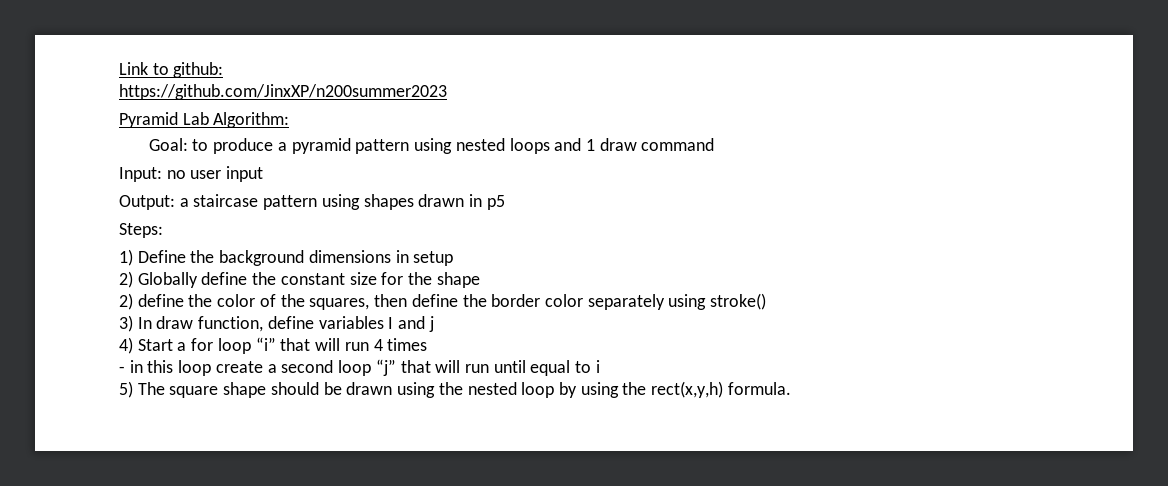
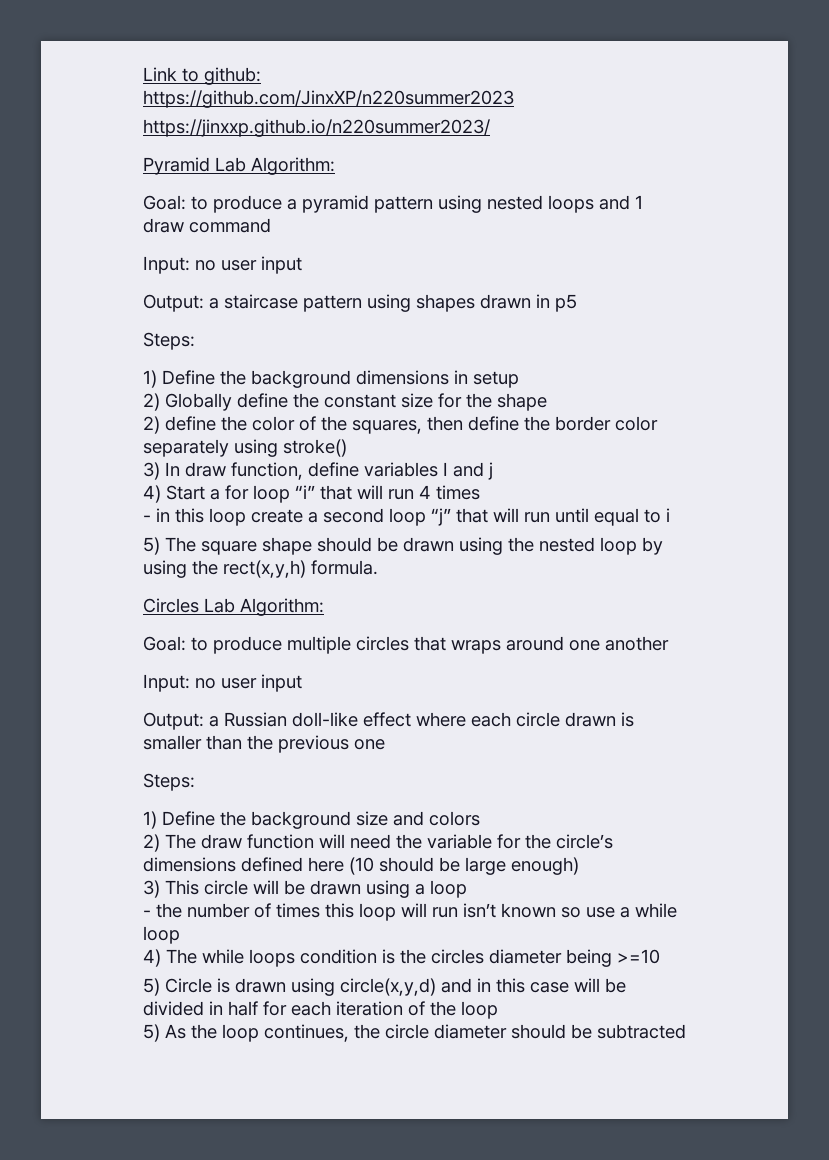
- https://github.com/JinxXP/n200summer2023
+ https://github.com/JinxXP/n220summer2023
+ https://jinxxp.github.io/n220summer2023/
+ Circles Lab Algorithm:
+ Goal: to produce multiple circles that wraps around one another
+ Input: no user input
+ Output: a Russian doll-like effect where each circle drawn is smaller than the previous one
+ Steps:
+ 1) Define the background size and colors
+ 2) The draw function will need the variable for the circle’s dimensions defined here (10 should be large enough)
+ 3) This circle will be drawn using a loop
+ - the number of times this loop will run isn’t known so use a while loop
+ 4) The while loops condition is the circles diameter being >=10
+ 5) Circle is drawn using circle(x,y,d) and in this case will be divided in half for each iteration of the loop
+ 5) As the loop continues, the circle diameter should be subtracted

